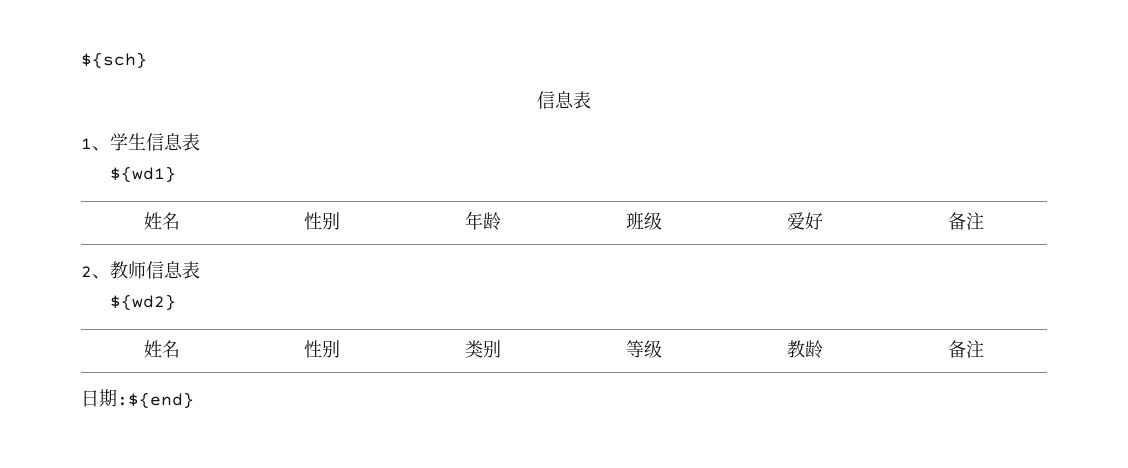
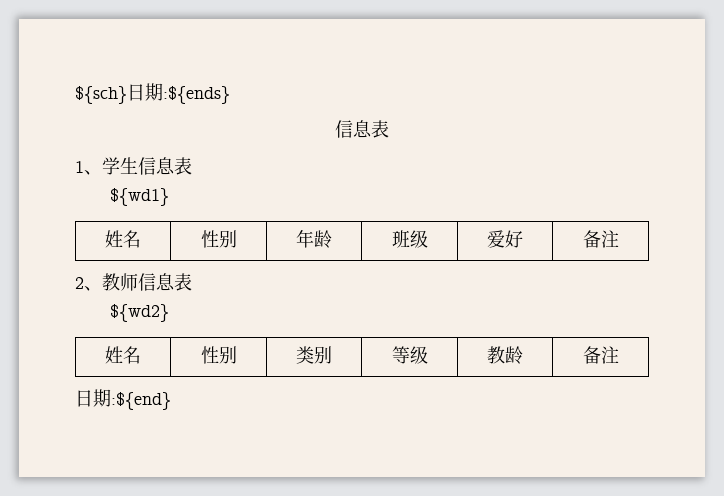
- ${sch}
+ ${sch}日期:${ends}

